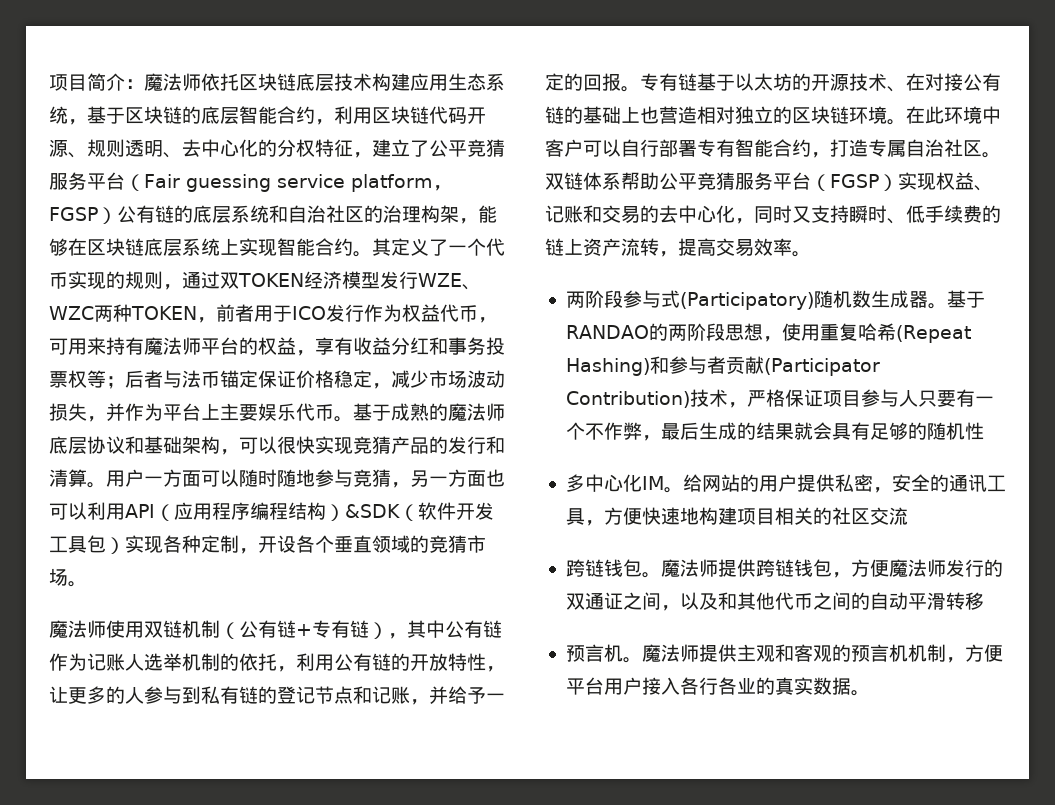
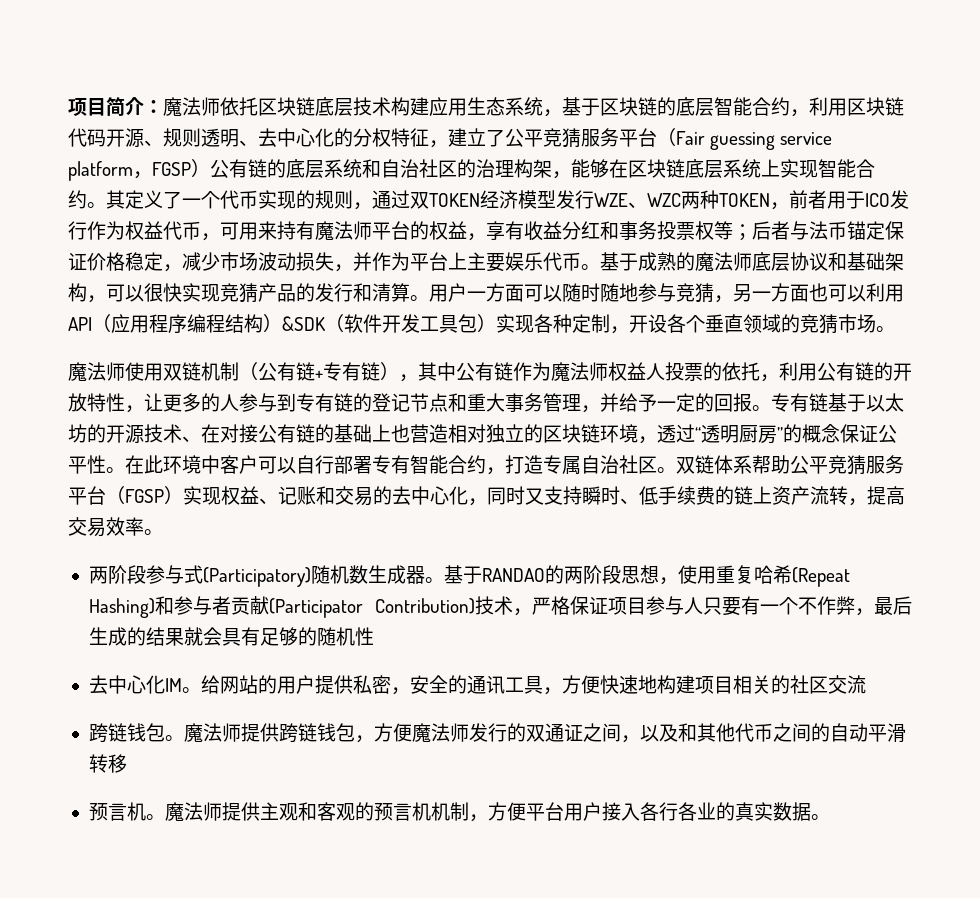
- 魔法师使用双链机制（公有链+专有链），其中公有链作为记账人选举机制的依托，利用公有链的开放特性，让更多的人参与到私有链的登记节点和记账，并给予一定的回报。
+ 魔法师使用双链机制（公有链+专有链），其中公有链作为魔法师权益人投票的依托，利用公有链的开放特性，让更多的人参与到专有链的登记节点和重大事务管理，并给予一定的回报。
- 专有链基于以太坊的开源技术、在对接公有链的基础上也营造相对独立的区块链环境。
+ 专有链基于以太坊的开源技术、在对接公有链的基础上也营造相对独立的区块链环境，透过“透明厨房”的概念保证公平性。
- 多中心化IM。
+ 去中心化IM。

